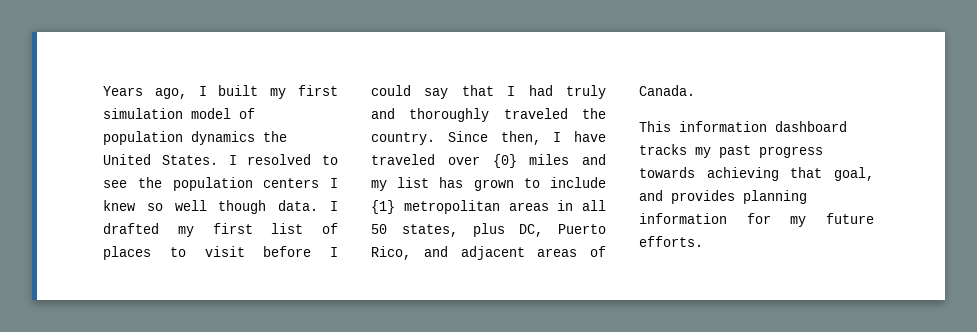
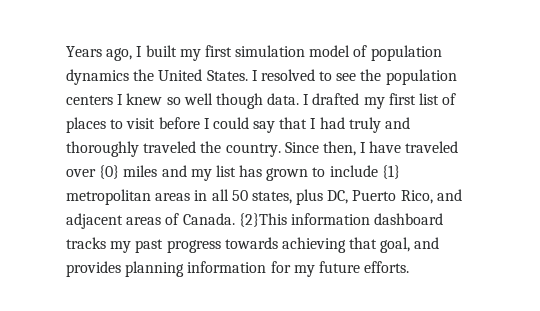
- Since then, I have traveled over {0} miles and my list has grown to include {1} metropolitan areas in all 50 states, plus DC, Puerto Rico, and adjacent areas of Canada.
- This information dashboard tracks my past progress towards achieving that goal, and provides planning information for my future efforts.
+ Since then, I have traveled over {0} miles and my list has grown to include {1} metropolitan areas in all 50 states, plus DC, Puerto Rico, and adjacent areas of Canada. {2}This information dashboard tracks my past progress towards achieving that goal, and provides planning information for my future efforts.

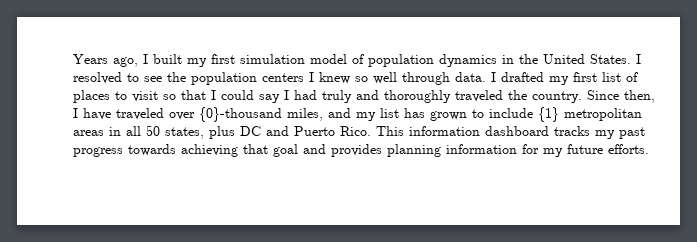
- Years ago, I built my first simulation model of population dynamics the United States.
+ Years ago, I built my first simulation model of population dynamics in the United States.
- I resolved to see the population centers I knew so well though data.
+ I resolved to see the population centers I knew so well through data.
- I drafted my first list of places to visit before I could say that I had truly and thoroughly traveled the country.
+ I drafted my first list of places to visit so that I could say I had truly and thoroughly traveled the country.
- Since then, I have traveled over {0} miles and my list has grown to include {1} metropolitan areas in all 50 states, plus DC, Puerto Rico, and adjacent areas of Canada. {2}This information dashboard tracks my past progress towards achieving that goal, and provides planning information for my future efforts.
+ Since then, I have traveled over {0}-thousand miles, and my list has grown to include {1} metropolitan areas in all 50 states, plus DC and Puerto Rico. This information dashboard tracks my past progress towards achieving that goal and provides planning information for my future efforts.

